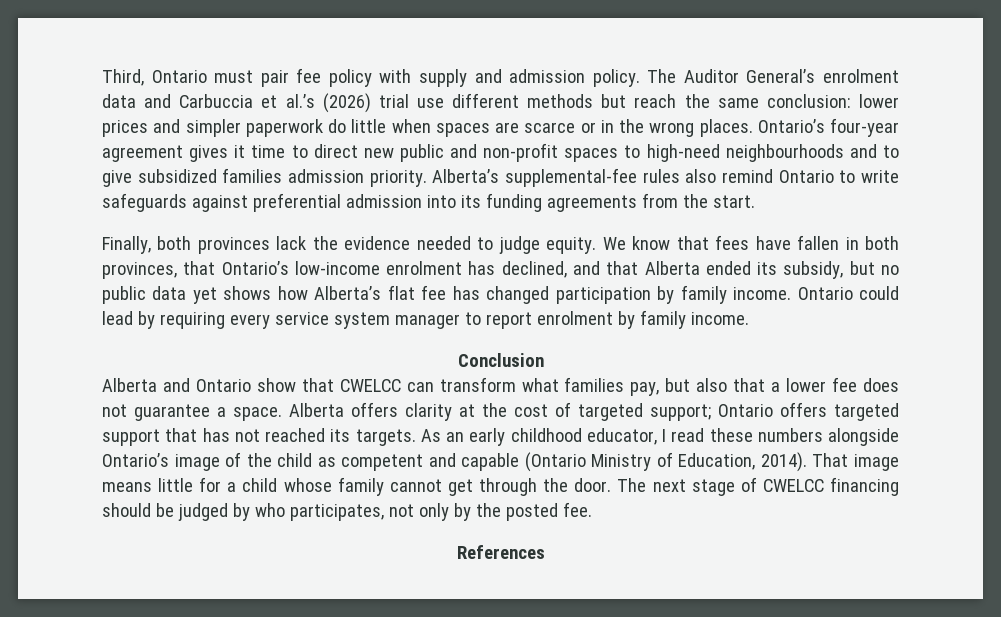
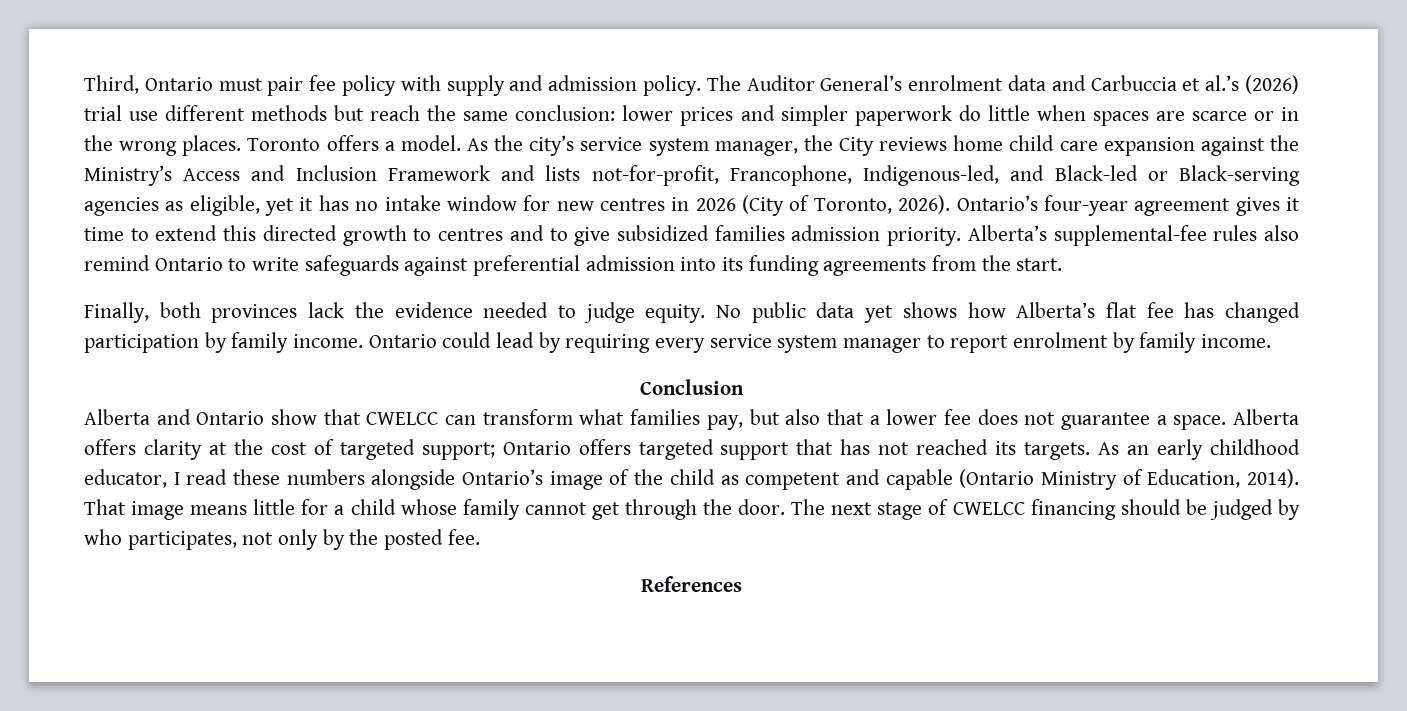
+ Toronto offers a model. As the city’s service system manager, the City reviews home child care expansion against the Ministry’s Access and Inclusion Framework and lists not-for-profit, Francophone, Indigenous-led, and Black-led or Black-serving agencies as eligible, yet it has no intake window for new centres in 2026 (City of Toronto, 2026).
- Ontario’s four-year agreement gives it time to direct new public and non-profit spaces to high-need neighbourhoods and to give subsidized families admission priority.
+ Ontario’s four-year agreement gives it time to extend this directed growth to centres and to give subsidized families admission priority.
- We know that fees have fallen in both provinces, that Ontario’s low-income enrolment has declined, and that Alberta ended its subsidy, but no public data yet shows how Alberta’s flat fee has changed participation by family income.
+ No public data yet shows how Alberta’s flat fee has changed participation by family income.

